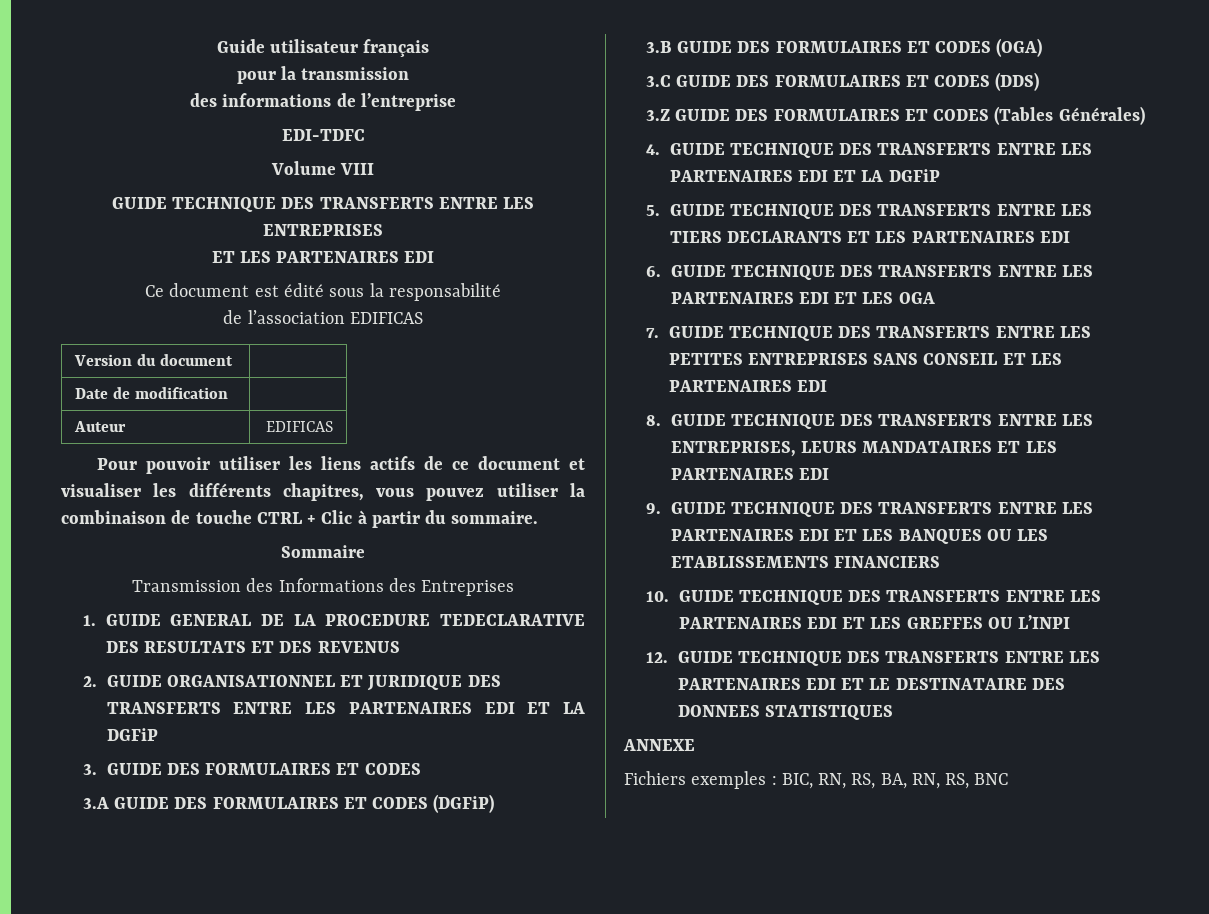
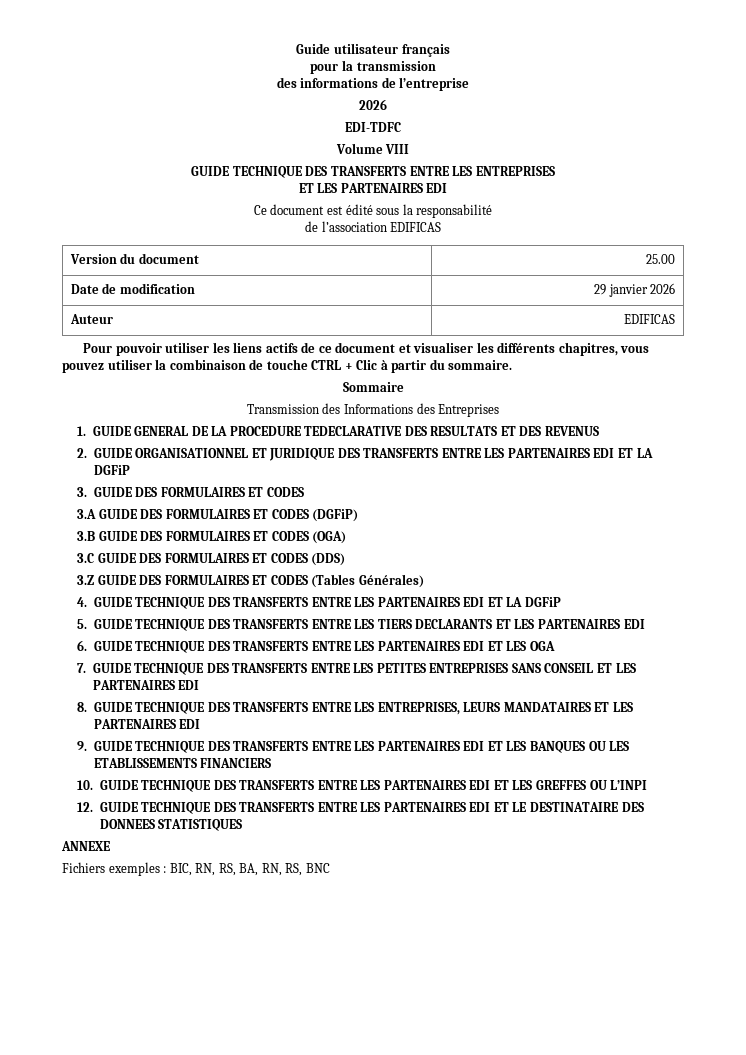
  des informations de l’entreprise
+ 2026
- Version du document |
+ Version du document | 25.00
- Date de modification |
+ Date de modification | 29 janvier 2026

